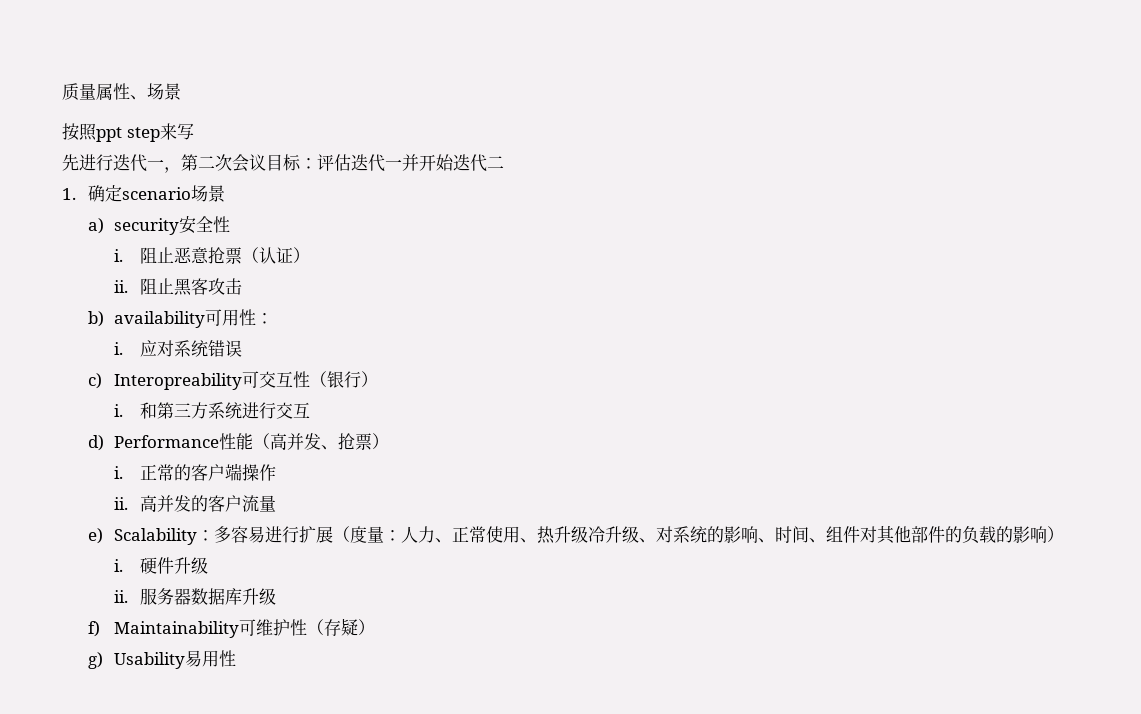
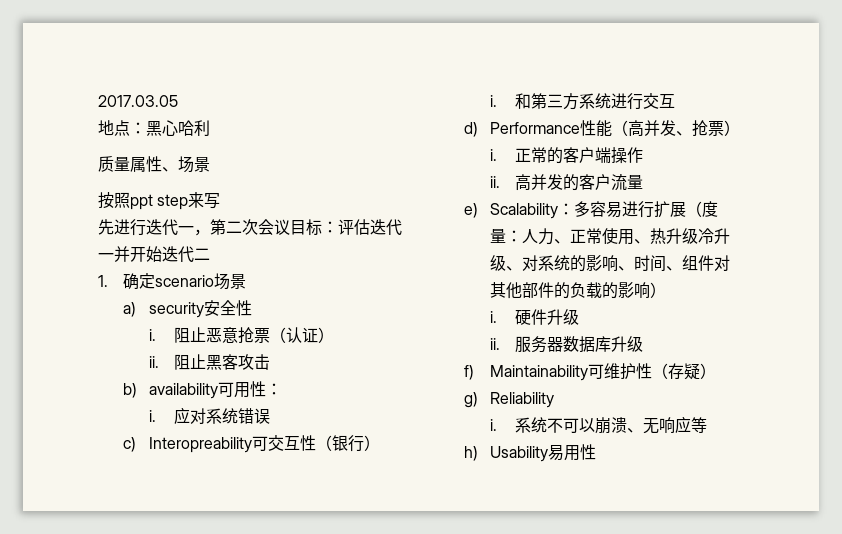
+ 2017.03.05
+ 地点：黑心哈利
- g) Usability易用性
+ g) Reliability
+ i.系统不可以崩溃、无响应等
+ h) Usability易用性

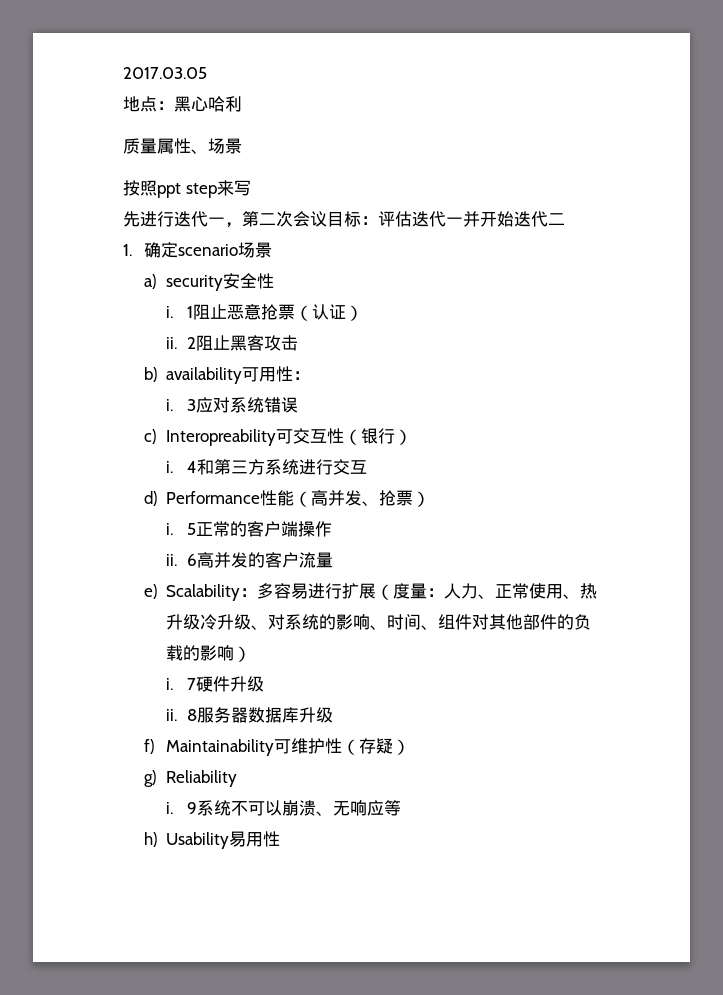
- 阻止恶意抢票（认证）
+ 1阻止恶意抢票（认证）
- 阻止黑客攻击
+ 2阻止黑客攻击
- 应对系统错误
+ 3应对系统错误
- 和第三方系统进行交互
+ 4和第三方系统进行交互
- 正常的客户端操作
+ 5正常的客户端操作
- 高并发的客户流量
+ 6高并发的客户流量
- 硬件升级
+ 7硬件升级
- 服务器数据库升级
+ 8服务器数据库升级
- 系统不可以崩溃、无响应等
+ 9系统不可以崩溃、无响应等

